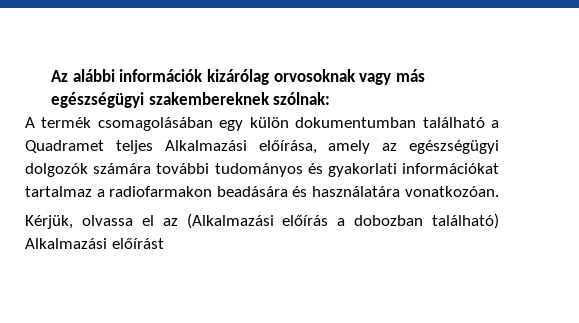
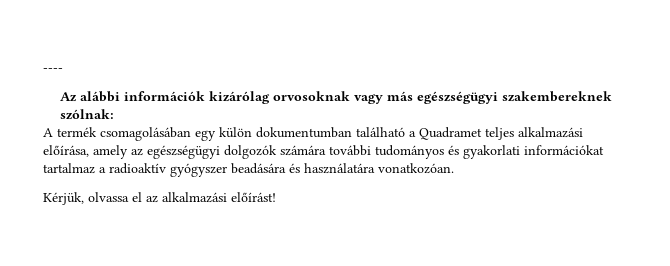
+ ----
- A termék csomagolásában egy külön dokumentumban található a Quadramet teljes Alkalmazási előírása, amely az egészségügyi dolgozók számára további tudományos és gyakorlati információkat tartalmaz a radiofarmakon beadására és használatára vonatkozóan.
+ A termék csomagolásában egy külön dokumentumban található a Quadramet teljes alkalmazási előírása, amely az egészségügyi dolgozók számára további tudományos és gyakorlati információkat tartalmaz a radioaktív gyógyszer beadására és használatára vonatkozóan.
- Kérjük, olvassa el az (Alkalmazási előírás a dobozban található) Alkalmazási előírást
+ Kérjük, olvassa el az alkalmazási előírást!

